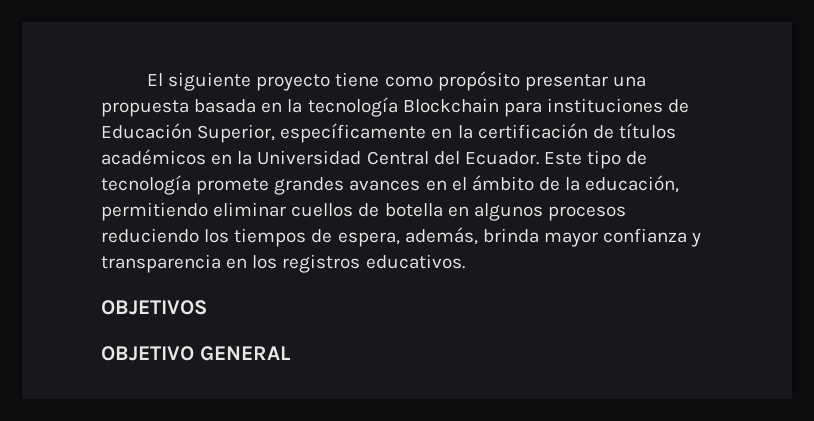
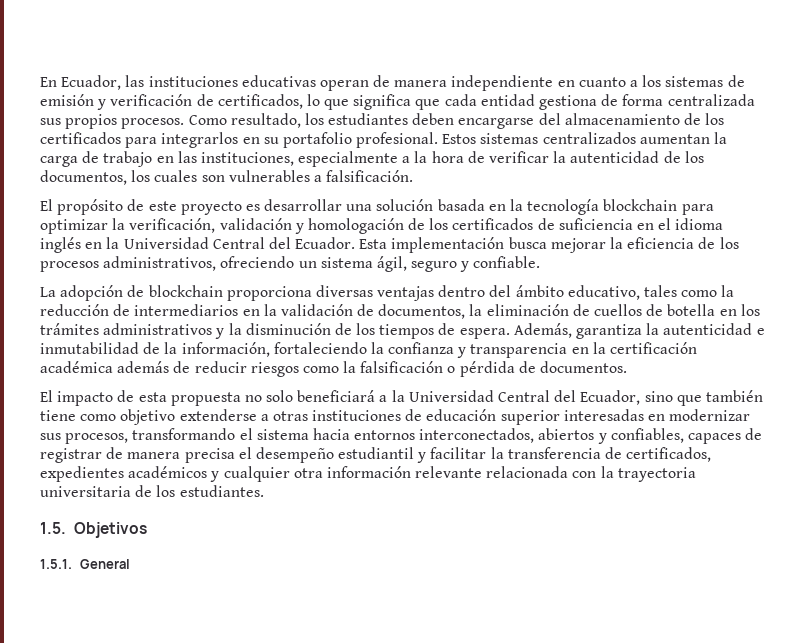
- El siguiente proyecto tiene como propósito presentar una propuesta basada en la tecnología Blockchain para instituciones de Educación Superior, específicamente en la certificación de títulos académicos en la Universidad Central del Ecuador.
+ En Ecuador, las instituciones educativas operan de manera independiente en cuanto a los sistemas de emisión y verificación de certificados, lo que significa que cada entidad gestiona de forma centralizada sus propios procesos. Como resultado, los estudiantes deben encargarse del almacenamiento de los certificados para integrarlos en su portafolio profesional. Estos sistemas centralizados aumentan la carga de trabajo en las instituciones, especialmente a la hora de verificar la autenticidad de los documentos, los cuales son vulnerables a falsificación.
+ El propósito de este proyecto es desarrollar una solución basada en la tecnología blockchain para optimizar la verificación, validación y homologación de los certificados de suficiencia en el idioma inglés en la Universidad Central del Ecuador.
- Este tipo de tecnología promete grandes avances en el ámbito de la educación, permitiendo eliminar cuellos de botella en algunos procesos reduciendo los tiempos de espera, además, brinda mayor confianza y transparencia en los registros educativos.
- OBJETIVOS
- OBJETIVO GENERAL
+ Esta implementación busca mejorar la eficiencia de los procesos administrativos, ofreciendo un sistema ágil, seguro y confiable.
+ La adopción de blockchain proporciona diversas ventajas dentro del ámbito educativo, tales como la reducción de intermediarios en la validación de documentos, la eliminación de cuellos de botella en los trámites administrativos y la disminución de los tiempos de espera. Además, garantiza la autenticidad e inmutabilidad de la información, fortaleciendo la confianza y transparencia en la certificación académica además de reducir riesgos como la falsificación o pérdida de documentos.
+ El impacto de esta propuesta no solo beneficiará a la Universidad Central del Ecuador, sino que también tiene como objetivo extenderse a otras instituciones de educación superior interesadas en modernizar sus procesos, transformando el sistema hacia entornos interconectados, abiertos y confiables, capaces de registrar de manera precisa el desempeño estudiantil y facilitar la transferencia de certificados, expedientes académicos y cualquier otra información relevante relacionada con la trayectoria universitaria de los estudiantes.
+ 1.5. Objetivos
+ 1.5.1. General

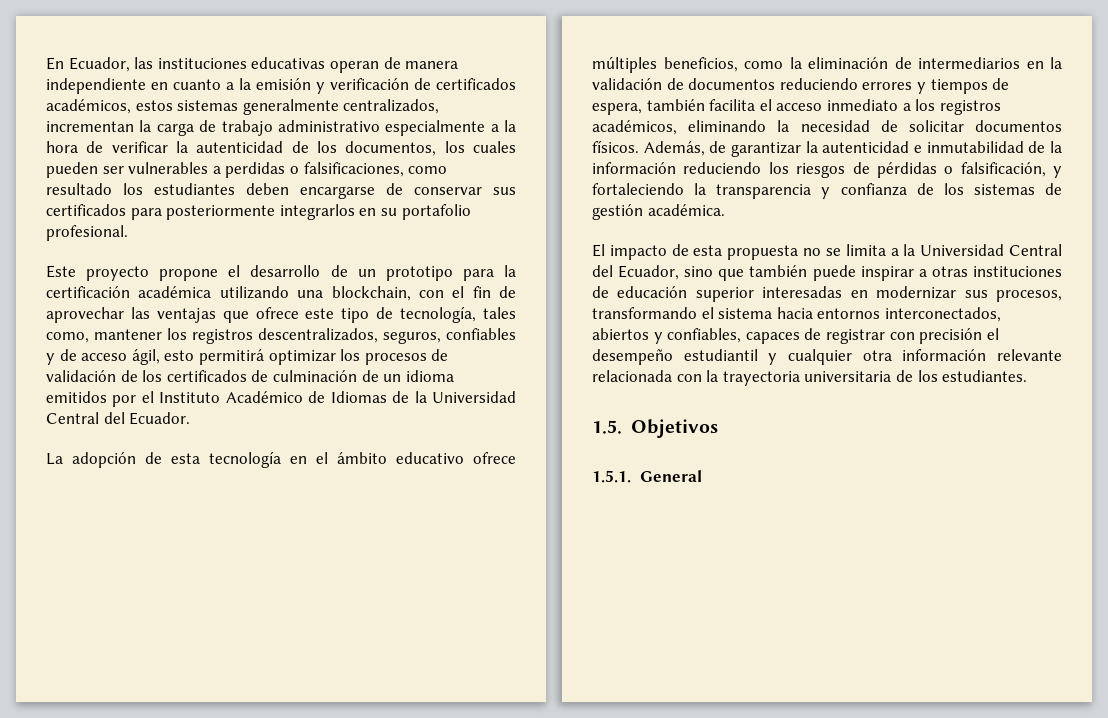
- En Ecuador, las instituciones educativas operan de manera independiente en cuanto a los sistemas de emisión y verificación de certificados, lo que significa que cada entidad gestiona de forma centralizada sus propios procesos. Como resultado, los estudiantes deben encargarse del almacenamiento de los certificados para integrarlos en su portafolio profesional. Estos sistemas centralizados aumentan la carga de trabajo en las instituciones, especialmente a la hora de verificar la autenticidad de los documentos, los cuales son vulnerables a falsificación.
- El propósito de este proyecto es desarrollar una solución basada en la tecnología blockchain para optimizar la verificación, validación y homologación de los certificados de suficiencia en el idioma inglés en la Universidad Central del Ecuador. Esta implementación busca mejorar la eficiencia de los procesos administrativos, ofreciendo un sistema ágil, seguro y confiable.
- La adopción de blockchain proporciona diversas ventajas dentro del ámbito educativo, tales como la reducción de intermediarios en la validación de documentos, la eliminación de cuellos de botella en los trámites administrativos y la disminución de los tiempos de espera. Además, garantiza la autenticidad e inmutabilidad de la información, fortaleciendo la confianza y transparencia en la certificación académica además de reducir riesgos como la falsificación o pérdida de documentos.
+ En Ecuador, las instituciones educativas operan de manera independiente en cuanto a la emisión y verificación de certificados académicos, estos sistemas generalmente centralizados, incrementan la carga de trabajo administrativo especialmente a la hora de verificar la autenticidad de los documentos, los cuales pueden ser vulnerables a perdidas o falsificaciones, como resultado los estudiantes deben encargarse de conservar sus certificados para posteriormente integrarlos en su portafolio profesional.
+ Este proyecto propone el desarrollo de un prototipo para la certificación académica utilizando una blockchain, con el fin de aprovechar las ventajas que ofrece este tipo de tecnología, tales como, mantener los registros descentralizados, seguros, confiables y de acceso ágil, esto permitirá optimizar los procesos de validación de los certificados de culminación de un idioma emitidos por el Instituto Académico de Idiomas de la Universidad Central del Ecuador.
+ La adopción de esta tecnología en el ámbito educativo ofrece múltiples beneficios, como la eliminación de intermediarios en la validación de documentos reduciendo errores y tiempos de espera, también facilita el acceso inmediato a los registros académicos, eliminando la necesidad de solicitar documentos físicos. Además, de garantizar la autenticidad e inmutabilidad de la información reduciendo los riesgos de pérdidas o falsificación, y fortaleciendo la transparencia y confianza de los sistemas de gestión académica.
- El impacto de esta propuesta no solo beneficiará a la Universidad Central del Ecuador, sino que también tiene como objetivo extenderse a otras instituciones de educación superior interesadas en modernizar sus procesos, transformando el sistema hacia entornos interconectados, abiertos y confiables, capaces de registrar de manera precisa el desempeño estudiantil y facilitar la transferencia de certificados, expedientes académicos y cualquier otra información relevante relacionada con la trayectoria universitaria de los estudiantes.
+ El impacto de esta propuesta no se limita a la Universidad Central del Ecuador, sino que también puede inspirar a otras instituciones de educación superior interesadas en modernizar sus procesos, transformando el sistema hacia entornos interconectados, abiertos y confiables, capaces de registrar con precisión el desempeño estudiantil y cualquier otra información relevante relacionada con la trayectoria universitaria de los estudiantes.

